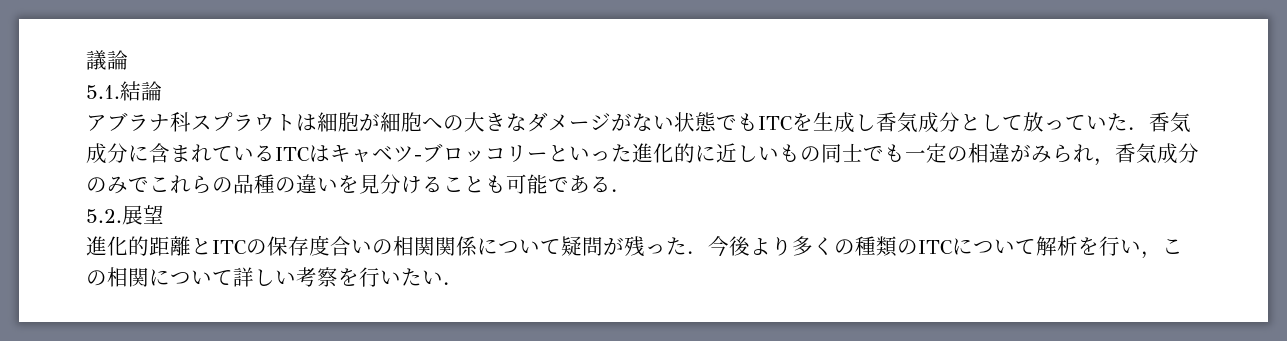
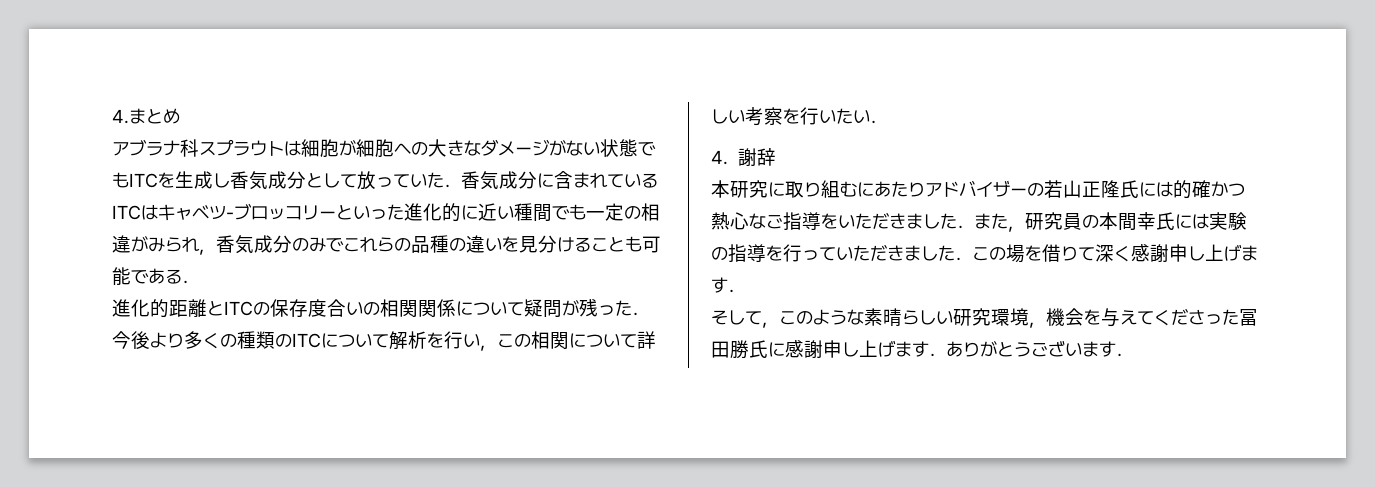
- 議論
- 5.1.結論
+ 4.まとめ
- アブラナ科スプラウトは細胞が細胞への大きなダメージがない状態でもITCを生成し香気成分として放っていた．香気成分に含まれているITCはキャベツ-ブロッコリーといった進化的に近しいもの同士でも一定の相違がみられ，香気成分のみでこれらの品種の違いを見分けることも可能である．
+ アブラナ科スプラウトは細胞が細胞への大きなダメージがない状態でもITCを生成し香気成分として放っていた．香気成分に含まれているITCはキャベツ-ブロッコリーといった進化的に近い種間でも一定の相違がみられ，香気成分のみでこれらの品種の違いを見分けることも可能である．
- 5.2.展望
+ 4.謝辞
+ 本研究に取り組むにあたりアドバイザーの若山正隆氏には的確かつ熱心なご指導をいただきました．また，研究員の本間幸氏には実験の指導を行っていただきました．この場を借りて深く感謝申し上げます．
+ そして，このような素晴らしい研究環境，機会を与えてくださった冨田勝氏に感謝申し上げます．ありがとうございます．

